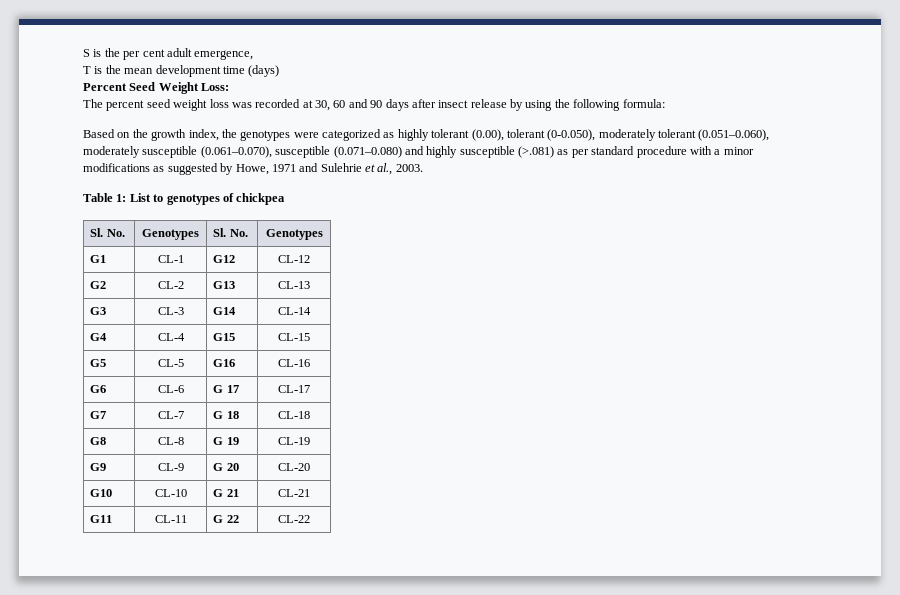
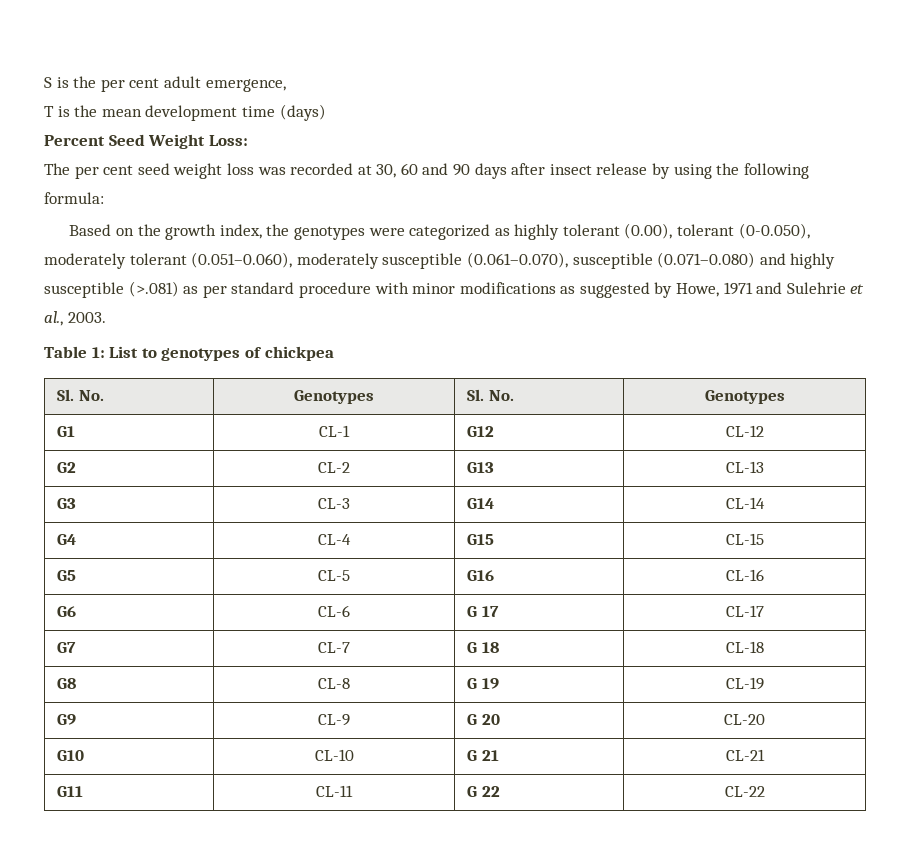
- The percent seed weight loss was recorded at 30, 60 and 90 days after insect release by using the following formula:
+ The per cent seed weight loss was recorded at 30, 60 and 90 days after insect release by using the following formula:
- Based on the growth index, the genotypes were categorized as highly tolerant (0.00), tolerant (0-0.050), moderately tolerant (0.051–0.060), moderately susceptible (0.061–0.070), susceptible (0.071–0.080) and highly susceptible (>.081) as per standard procedure with a minor modifications as suggested by Howe, 1971 and Sulehrie et al., 2003.
+ Based on the growth index, the genotypes were categorized as highly tolerant (0.00), tolerant (0-0.050), moderately tolerant (0.051–0.060), moderately susceptible (0.061–0.070), susceptible (0.071–0.080) and highly susceptible (>.081) as per standard procedure with minor modifications as suggested by Howe, 1971 and Sulehrie et al., 2003.

